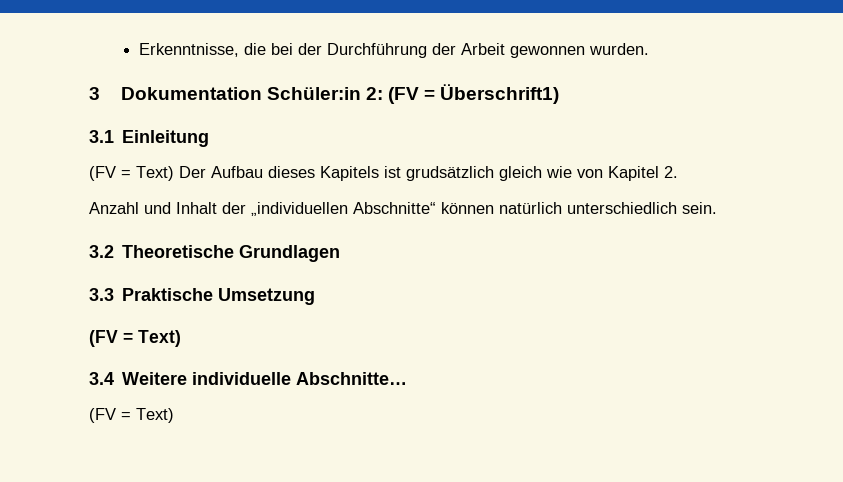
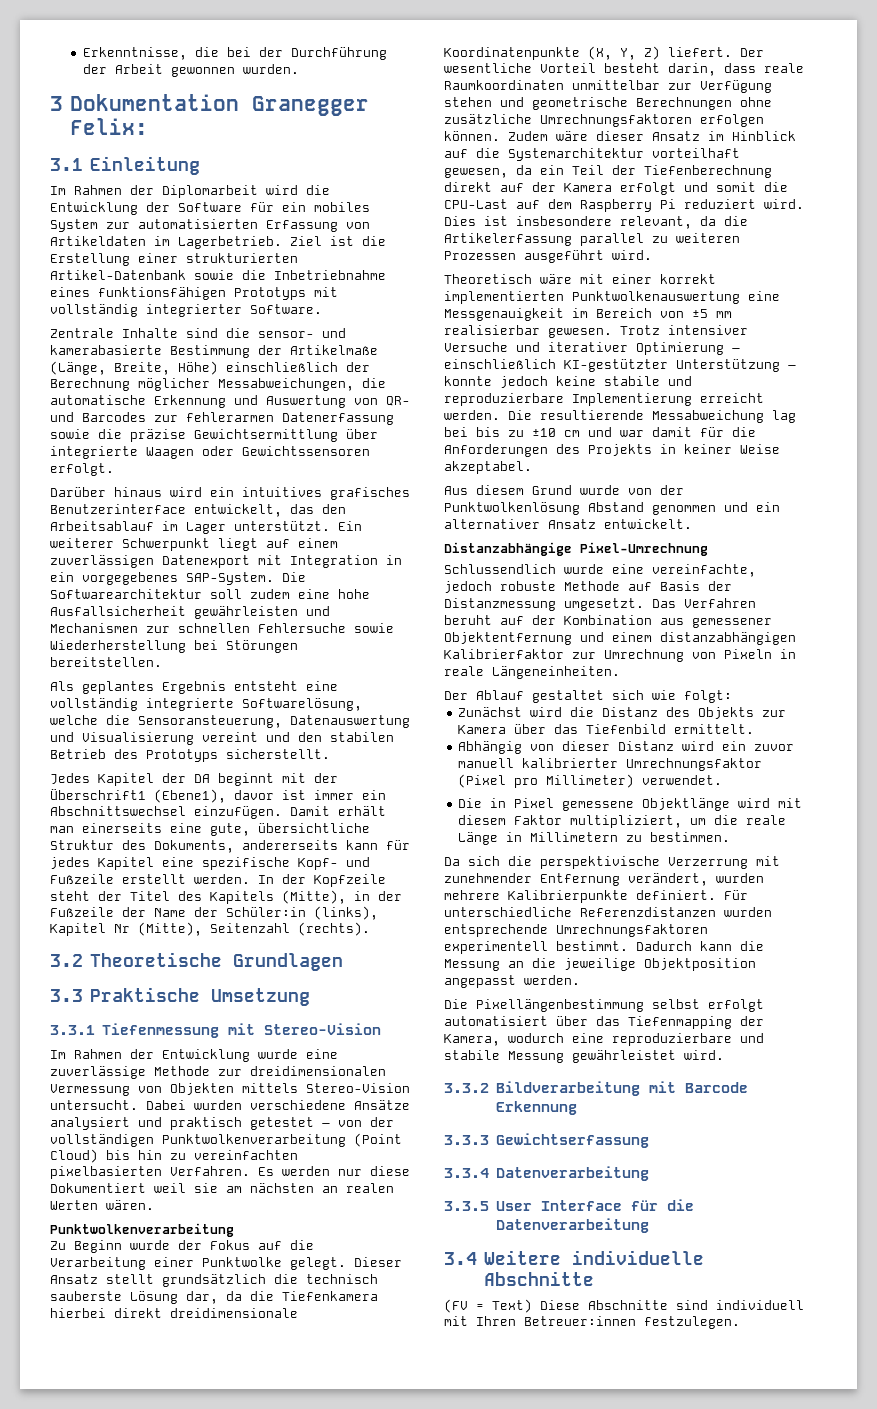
- 3 Dokumentation Schüler:in 2: (FV = Überschrift1)
+ 3 Dokumentation Granegger Felix:
  3.1 Einleitung
- (FV = Text) Der Aufbau dieses Kapitels ist grudsätzlich gleich wie von Kapitel 2.
- Anzahl und Inhalt der „individuellen Abschnitte“ können natürlich unterschiedlich sein.
+ Im Rahmen der Diplomarbeit wird die Entwicklung der Software für ein mobiles System zur automatisierten Erfassung von Artikeldaten im Lagerbetrieb. Ziel ist die Erstellung einer strukturierten Artikel-Datenbank sowie die Inbetriebnahme eines funktionsfähigen Prototyps mit vollständig integrierter Software.
+ Zentrale Inhalte sind die sensor- und kamerabasierte Bestimmung der Artikelmaße (Länge, Breite, Höhe) einschließlich der Berechnung möglicher Messabweichungen, die automatische Erkennung und Auswertung von QR- und Barcodes zur fehlerarmen Datenerfassung sowie die präzise Gewichtsermittlung über integrierte Waagen oder Gewichtssensoren erfolgt.
+ Darüber hinaus wird ein intuitives grafisches Benutzerinterface entwickelt, das den Arbeitsablauf im Lager unterstützt. Ein weiterer Schwerpunkt liegt auf einem zuverlässigen Datenexport mit Integration in ein vorgegebenes SAP-System. Die Softwarearchitektur soll zudem eine hohe Ausfallsicherheit gewährleisten und Mechanismen zur schnellen Fehlersuche sowie Wiederherstellung bei Störungen bereitstellen.
+ Als geplantes Ergebnis entsteht eine vollständig integrierte Softwarelösung, welche die Sensoransteuerung, Datenauswertung und Visualisierung vereint und den stabilen Betrieb des Prototyps sicherstellt.
+ Jedes Kapitel der DA beginnt mit der Überschrift1 (Ebene1), davor ist immer ein Abschnittswechsel einzufügen. Damit erhält man einerseits eine gute, übersichtliche Struktur des Dokuments, andererseits kann für jedes Kapitel eine spezifische Kopf- und Fußzeile erstellt werden. In der Kopfzeile steht der Titel des Kapitels (Mitte), in der Fußzeile der Name der Schüler:in (links), Kapitel Nr (Mitte), Seitenzahl (rechts).
  3.3 Praktische Umsetzung
- (FV = Text)
+ 3.3.1 Tiefenmessung mit Stereo-Vision
+ Im Rahmen der Entwicklung wurde eine zuverlässige Methode zur dreidimensionalen Vermessung von Objekten mittels Stereo-Vision untersucht. Dabei wurden verschiedene Ansätze analysiert und praktisch getestet – von der vollständigen Punktwolkenverarbeitung (Point Cloud) bis hin zu vereinfachten pixelbasierten Verfahren. Es werden nur diese Dokumentiert weil sie am nächsten an realen Werten wären.
+ Punktwolkenverarbeitung
+ Zu Beginn wurde der Fokus auf die Verarbeitung einer Punktwolke gelegt. Dieser Ansatz stellt grundsätzlich die technisch sauberste Lösung dar, da die Tiefenkamera hierbei direkt dreidimensionale Koordinatenpunkte (X, Y, Z) liefert. Der wesentliche Vorteil besteht darin, dass reale Raumkoordinaten unmittelbar zur Verfügung stehen und geometrische Berechnungen ohne zusätzliche Umrechnungsfaktoren erfolgen können. Zudem wäre dieser Ansatz im Hinblick auf die Systemarchitektur vorteilhaft gewesen, da ein Teil der Tiefenberechnung direkt auf der Kamera erfolgt und somit die CPU-Last auf dem Raspberry Pi reduziert wird. Dies ist insbesondere relevant, da die Artikelerfassung parallel zu weiteren Prozessen ausgeführt wird.
+ Theoretisch wäre mit einer korrekt implementierten Punktwolkenauswertung eine Messgenauigkeit im Bereich von ±5 mm realisierbar gewesen. Trotz intensiver Versuche und iterativer Optimierung – einschließlich KI-gestützter Unterstützung – konnte jedoch keine stabile und reproduzierbare Implementierung erreicht werden. Die resultierende Messabweichung lag bei bis zu ±10 cm und war damit für die Anforderungen des Projekts in keiner Weise akzeptabel.
+ Aus diesem Grund wurde von der Punktwolkenlösung Abstand genommen und ein alternativer Ansatz entwickelt.
+ Distanzabhängige Pixel-Umrechnung
+ Schlussendlich wurde eine vereinfachte, jedoch robuste Methode auf Basis der Distanzmessung umgesetzt. Das Verfahren beruht auf der Kombination aus gemessener Objektentfernung und einem distanzabhängigen Kalibrierfaktor zur Umrechnung von Pixeln in reale Längeneinheiten.
+ Der Ablauf gestaltet sich wie folgt:
+ Zunächst wird die Distanz des Objekts zur Kamera über das Tiefenbild ermittelt.
+ Abhängig von dieser Distanz wird ein zuvor manuell kalibrierter Umrechnungsfaktor (Pixel pro Millimeter) verwendet.
+ Die in Pixel gemessene Objektlänge wird mit diesem Faktor multipliziert, um die reale Länge in Millimetern zu bestimmen.
+ Da sich die perspektivische Verzerrung mit zunehmender Entfernung verändert, wurden mehrere Kalibrierpunkte definiert. Für unterschiedliche Referenzdistanzen wurden entsprechende Umrechnungsfaktoren experimentell bestimmt. Dadurch kann die Messung an die jeweilige Objektposition angepasst werden.
+ Die Pixellängenbestimmung selbst erfolgt automatisiert über das Tiefenmapping der Kamera, wodurch eine reproduzierbare und stabile Messung gewährleistet wird.
+ 3.3.2 Bildverarbeitung mit Barcode Erkennung
+ 3.3.3 Gewichtserfassung
+ 3.3.4 Datenverarbeitung
+ 3.3.5 User Interface für die Datenverarbeitung
- 3.4 Weitere individuelle Abschnitte…
- (FV = Text)
+ 3.4 Weitere individuelle Abschnitte
+ (FV = Text) Diese Abschnitte sind individuell mit Ihren Betreuer:innen festzulegen.

